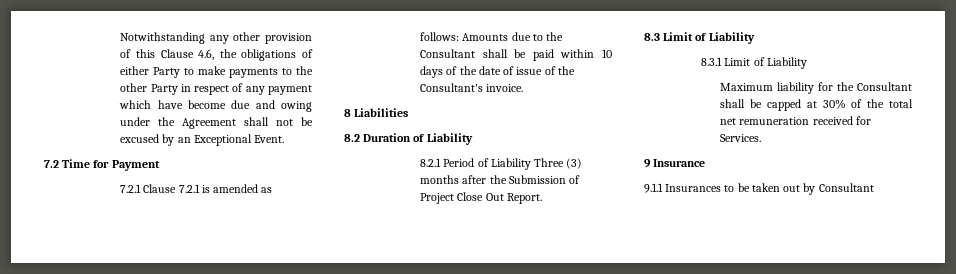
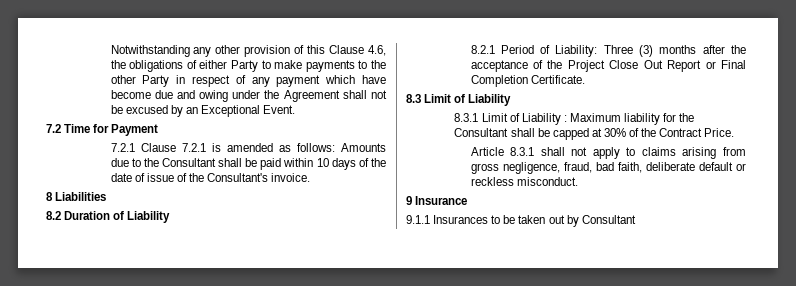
- 8.2.1 Period of Liability Three (3) months after the Submission of Project Close Out Report.
+ 8.2.1 Period of Liability: Three (3) months after the acceptance of the Project Close Out Report or Final Completion Certificate.
- 8.3.1 Limit of Liability
- Maximum liability for the Consultant shall be capped at 30% of the total net remuneration received for Services.
+ 8.3.1 Limit of Liability : Maximum liability for the Consultant shall be capped at 30% of the Contract Price.
+ Article 8.3.1 shall not apply to claims arising from gross negligence, fraud, bad faith, deliberate default or reckless misconduct.

